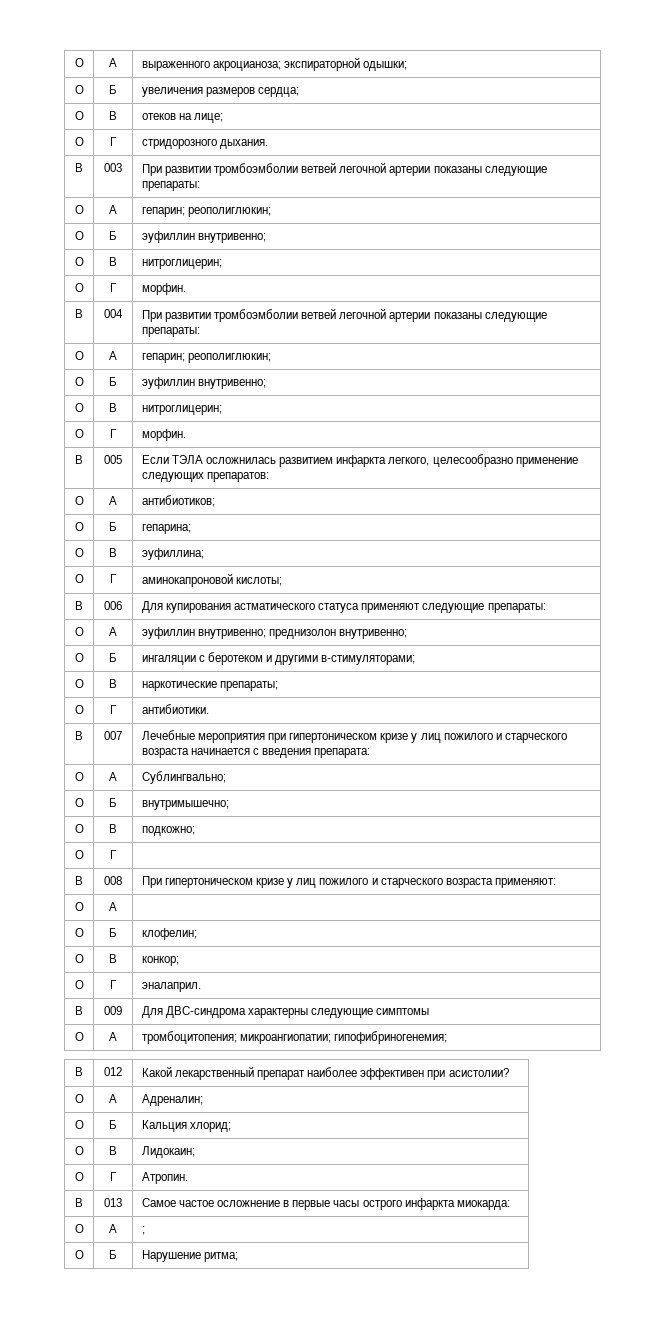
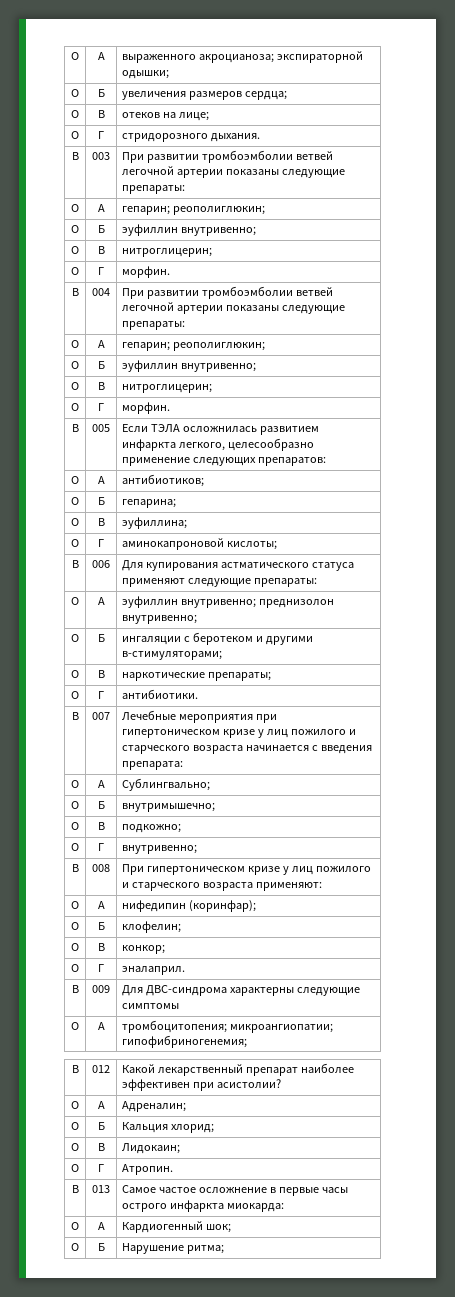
  О | В | подкожно;
- О | Г |
+ О | Г | внутривенно;
  В | 008 | При гипертоническом кризе у лиц пожилого и старческого возраста применяют:
- О | А |
+ О | А | нифедипин (коринфар);
- О | А | ;
+ О | А | Кардиогенный шок;

